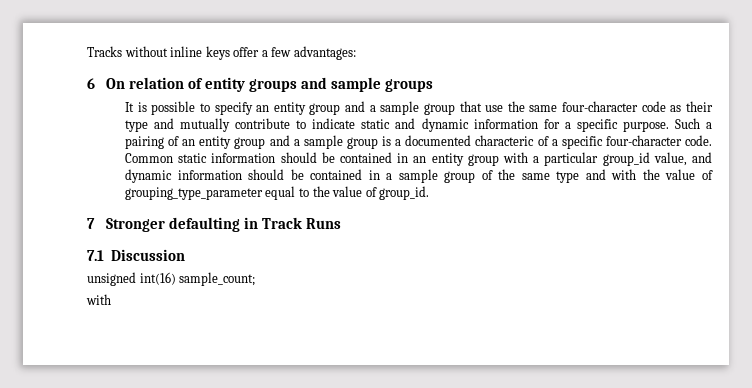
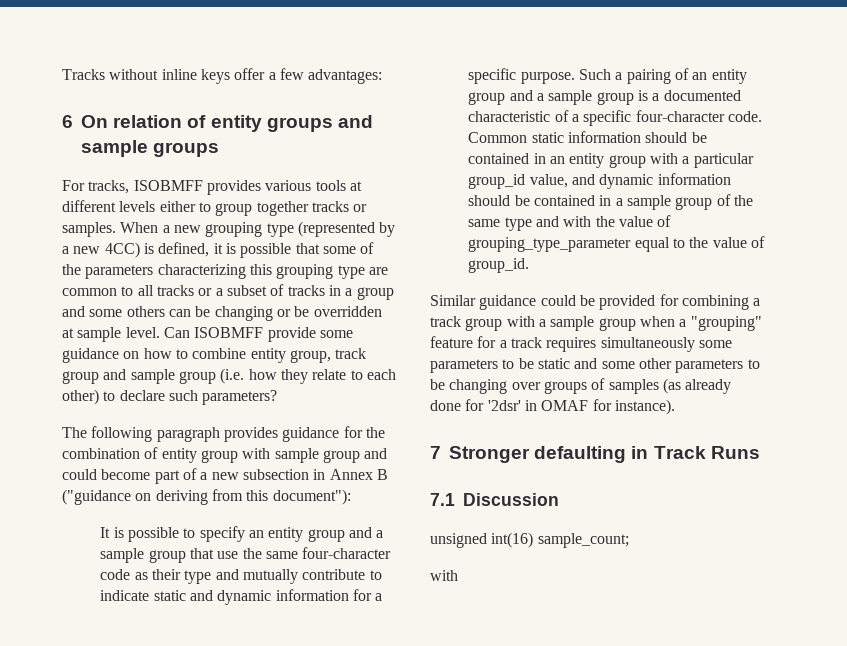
+ For tracks, ISOBMFF provides various tools at different levels either to group together tracks or samples. When a new grouping type (represented by a new 4CC) is defined, it is possible that some of the parameters characterizing this grouping type are common to all tracks or a subset of tracks in a group and some others can be changing or be overridden at sample level. Can ISOBMFF provide some guidance on how to combine entity group, track group and sample group (i.e. how they relate to each other) to declare such parameters?
+ The following paragraph provides guidance for the combination of entity group with sample group and could become part of a new subsection in Annex B ("guidance on deriving from this document"):
- Such a pairing of an entity group and a sample group is a documented characteric of a specific four-character code.
+ Such a pairing of an entity group and a sample group is a documented characteristic of a specific four-character code.
+ Similar guidance could be provided for combining a track group with a sample group when a "grouping" feature for a track requires simultaneously some parameters to be static and some other parameters to be changing over groups of samples (as already done for '2dsr' in OMAF for instance).

